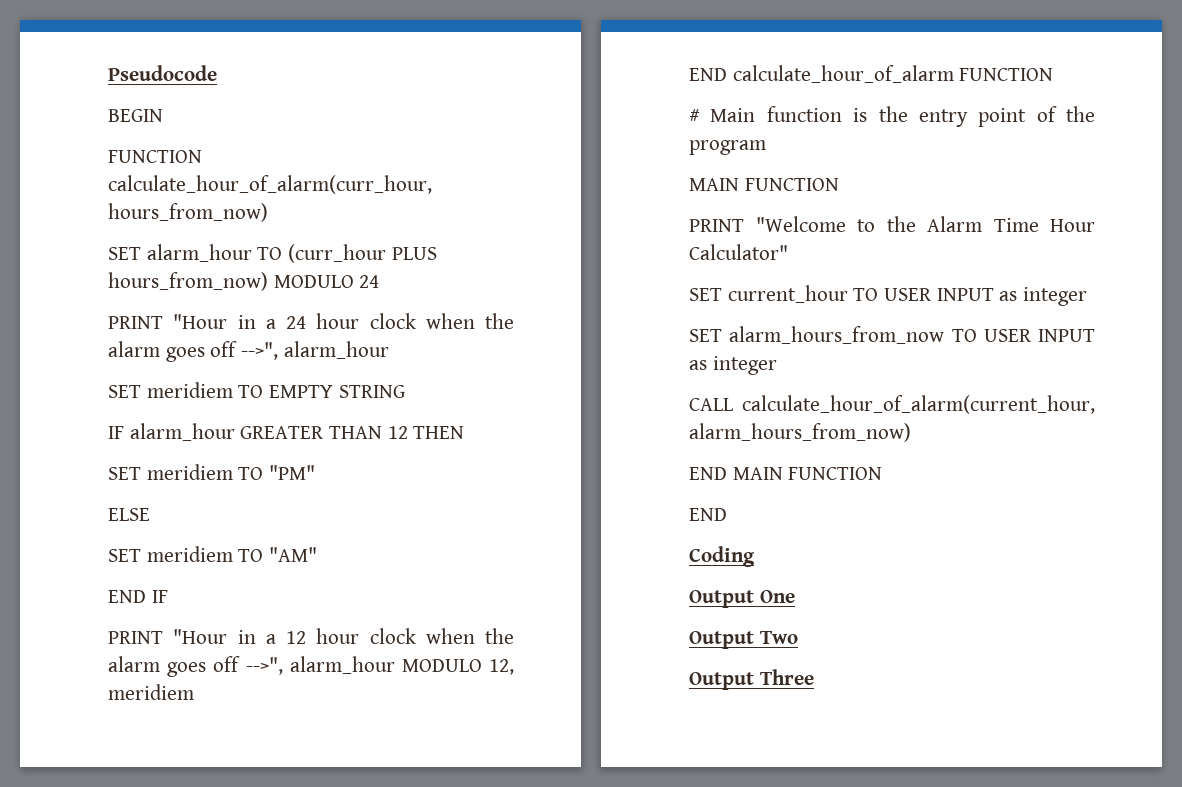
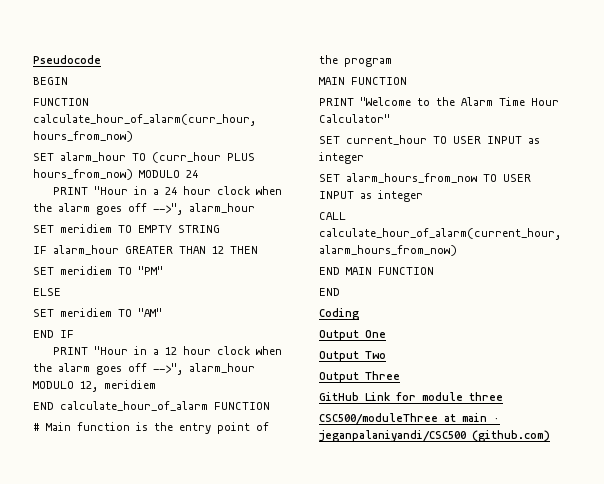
+ GitHub Link for module three
+ CSC500/moduleThree at main · jeganpalaniyandi/CSC500 (github.com)

